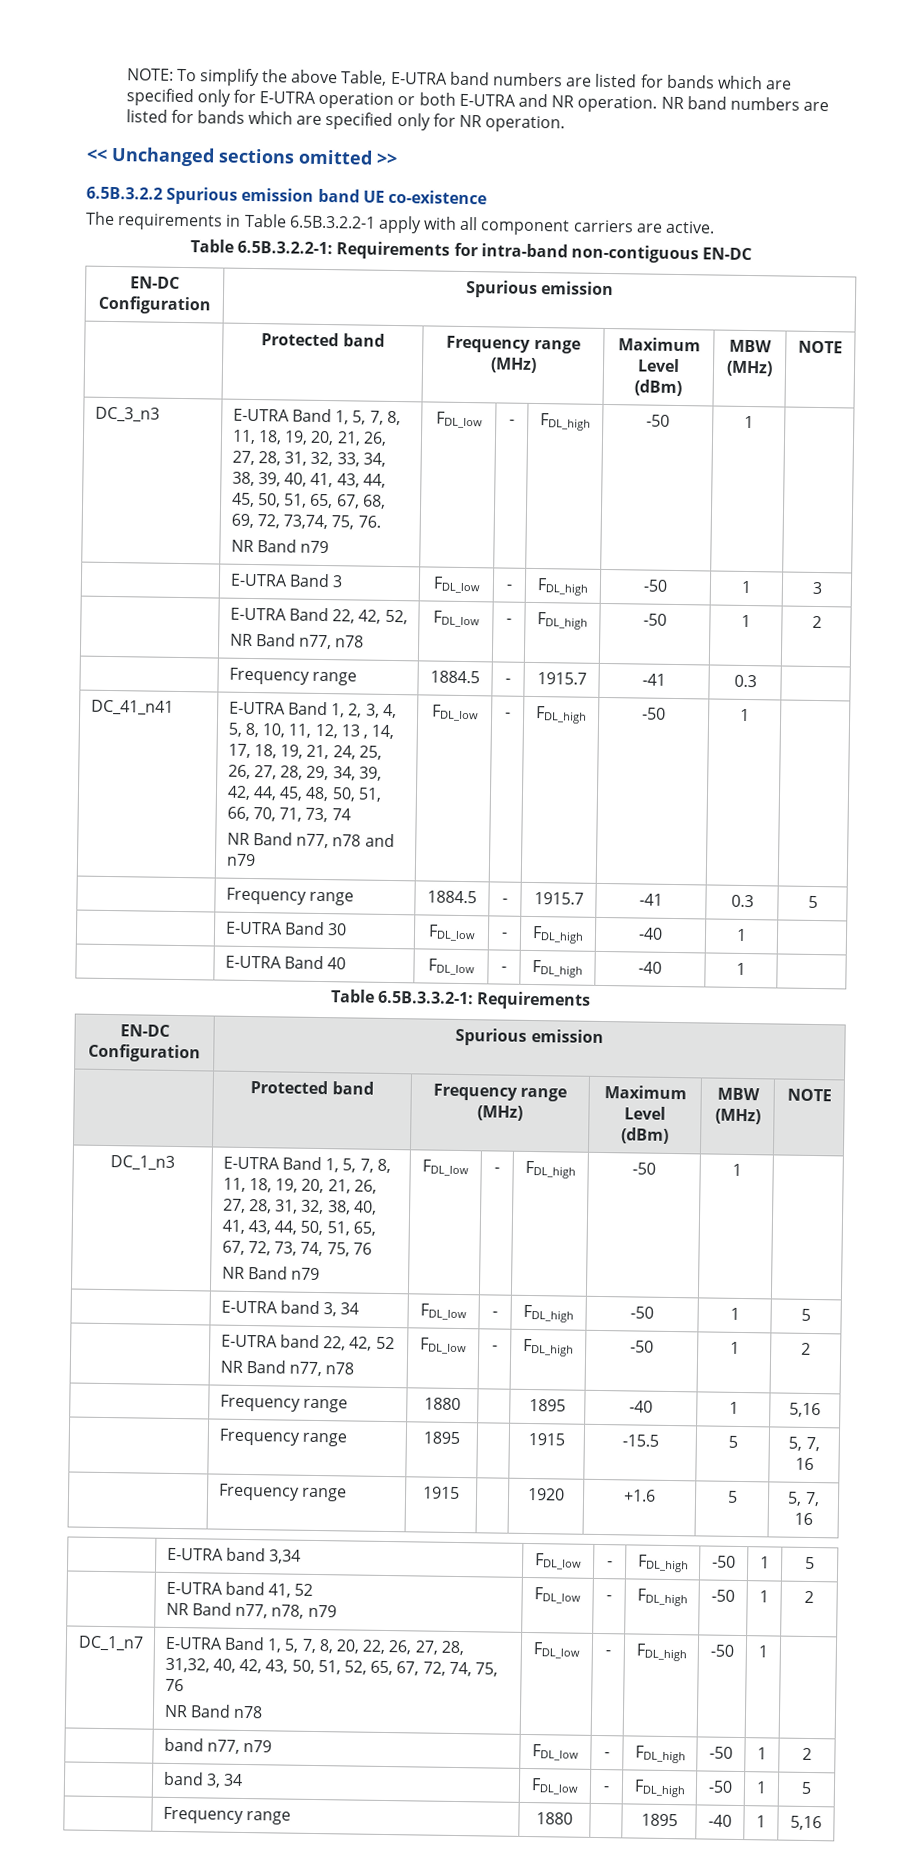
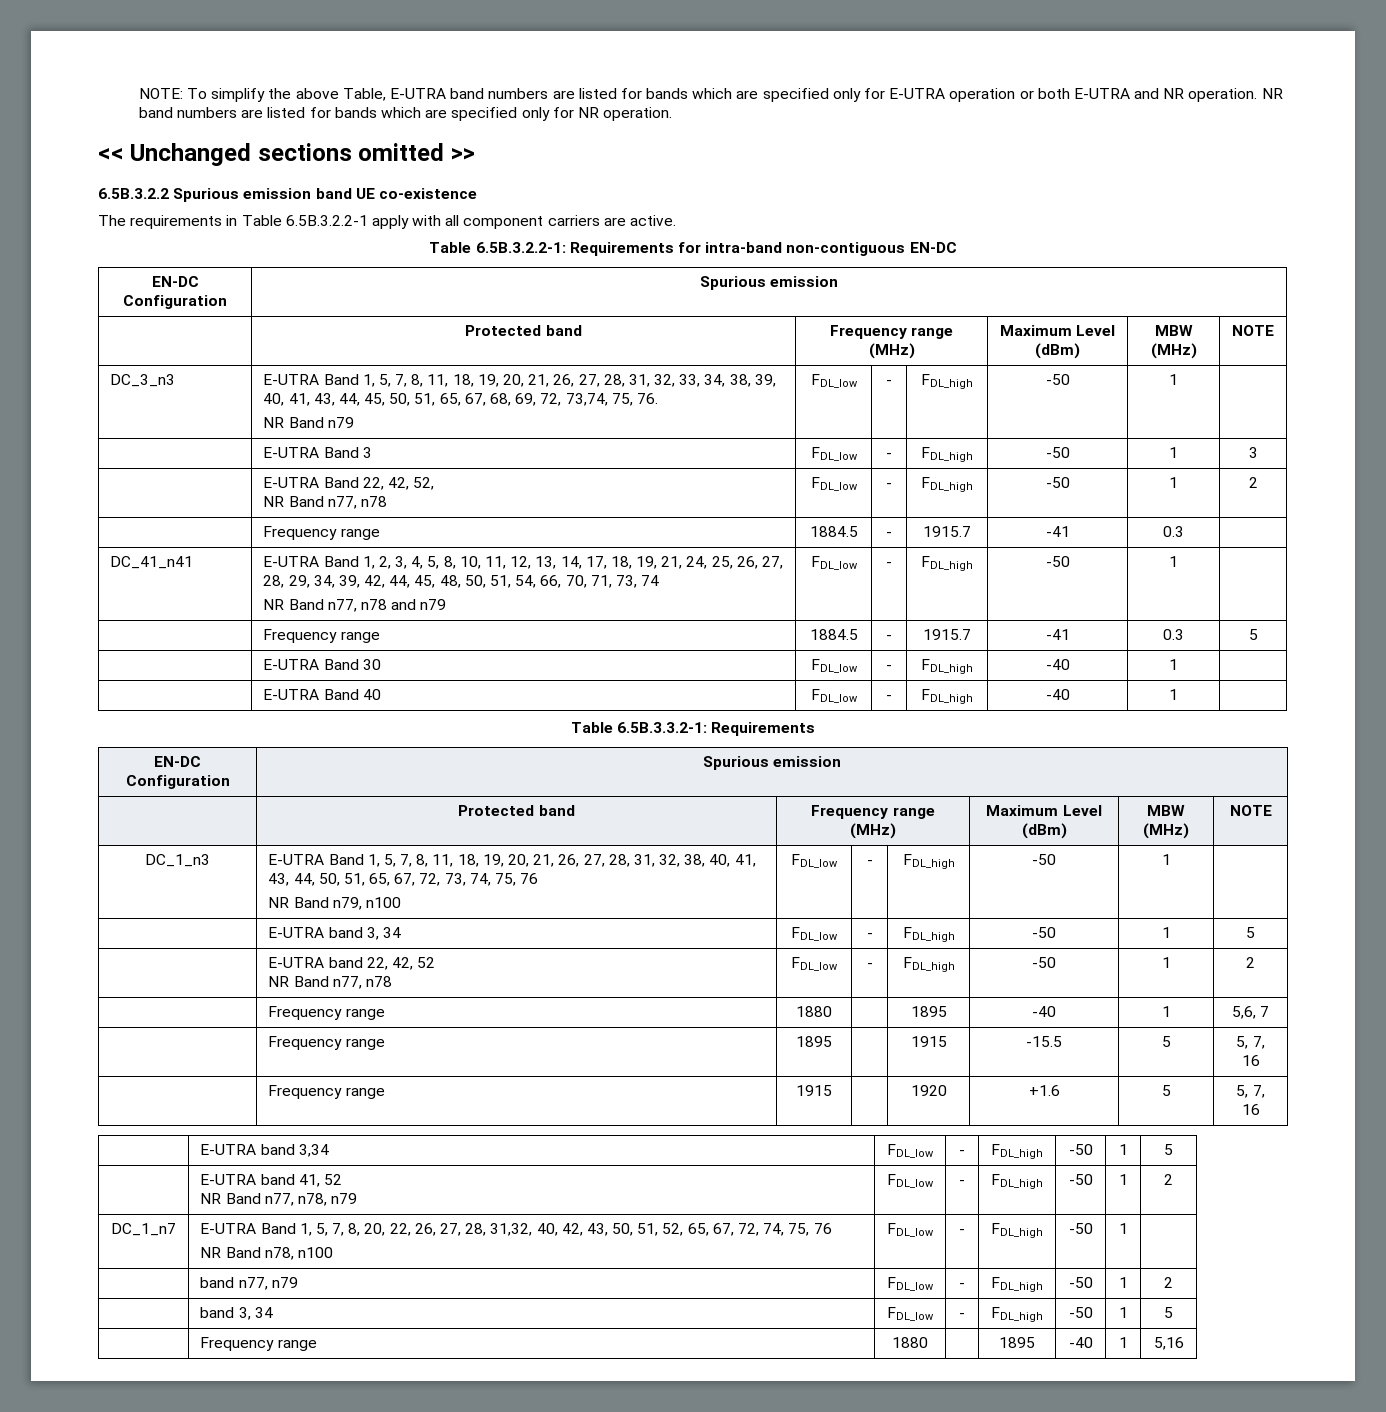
- E-UTRA Band 1, 2, 3, 4, 5, 8, 10, 11, 12, 13 , 14, 17, 18, 19, 21, 24, 25, 26, 27, 28, 29, 34, 39, 42, 44, 45, 48, 50, 51, 66, 70, 71, 73, 74
+ E-UTRA Band 1, 2, 3, 4, 5, 8, 10, 11, 12, 13, 14, 17, 18, 19, 21, 24, 25, 26, 27, 28, 29, 34, 39, 42, 44, 45, 48, 50, 51, 54, 66, 70, 71, 73, 74
  DC_1_n3 | E-UTRA Band 1, 5, 7, 8, 11, 18, 19, 20, 21, 26, 27, 28, 31, 32, 38, 40, 41, 43, 44, 50, 51, 65, 67, 72, 73, 74, 75, 76
- NR Band n79 | FDL_low | - | FDL_high | -50 | 1 |
+ NR Band n79, n100 | FDL_low | - | FDL_high | -50 | 1 |
  | E-UTRA band 22, 42, 52
  NR Band n77, n78 | FDL_low | - | FDL_high | -50 | 1 | 2
- | Frequency range | 1880 | | 1895 | -40 | 1 | 5,16
+ | Frequency range | 1880 | | 1895 | -40 | 1 | 5,6, 7
  DC_1_n7 | E-UTRA Band 1, 5, 7, 8, 20, 22, 26, 27, 28, 31,32, 40, 42, 43, 50, 51, 52, 65, 67, 72, 74, 75, 76
- NR Band n78 | FDL_low | - | FDL_high | -50 | 1 |
+ NR Band n78, n100 | FDL_low | - | FDL_high | -50 | 1 |

